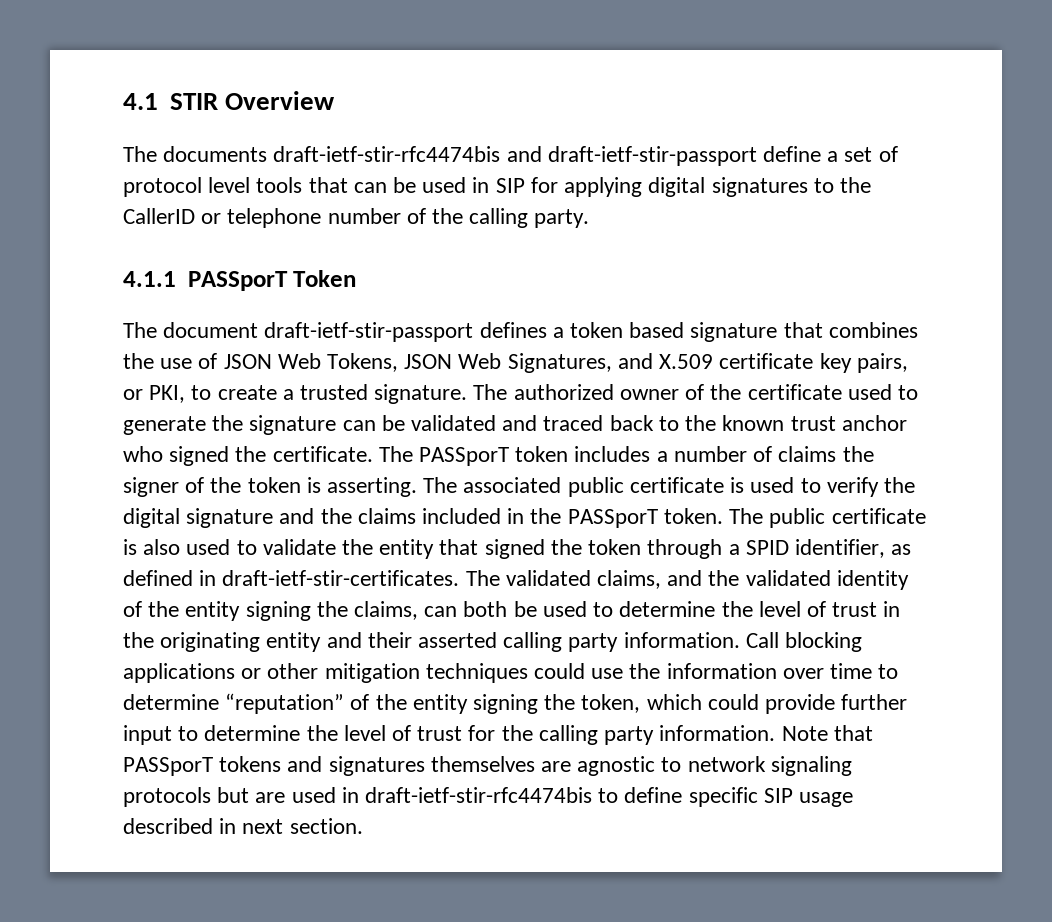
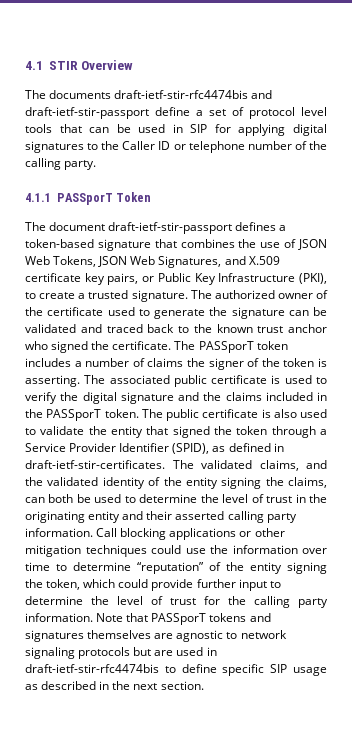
- The documents draft-ietf-stir-rfc4474bis and draft-ietf-stir-passport define a set of protocol level tools that can be used in SIP for applying digital signatures to the CallerID or telephone number of the calling party.
+ The documents draft-ietf-stir-rfc4474bis and draft-ietf-stir-passport define a set of protocol level tools that can be used in SIP for applying digital signatures to the Caller ID or telephone number of the calling party.
- The document draft-ietf-stir-passport defines a token based signature that combines the use of JSON Web Tokens, JSON Web Signatures, and X.509 certificate key pairs, or PKI, to create a trusted signature.
+ The document draft-ietf-stir-passport defines a token-based signature that combines the use of JSON Web Tokens, JSON Web Signatures, and X.509 certificate key pairs, or Public Key Infrastructure (PKI), to create a trusted signature.
- The public certificate is also used to validate the entity that signed the token through a SPID identifier, as defined in draft-ietf-stir-certificates.
+ The public certificate is also used to validate the entity that signed the token through a Service Provider Identifier (SPID), as defined in draft-ietf-stir-certificates.
- Note that PASSporT tokens and signatures themselves are agnostic to network signaling protocols but are used in draft-ietf-stir-rfc4474bis to define specific SIP usage described in next section.
+ Note that PASSporT tokens and signatures themselves are agnostic to network signaling protocols but are used in draft-ietf-stir-rfc4474bis to define specific SIP usage as described in the next section.

